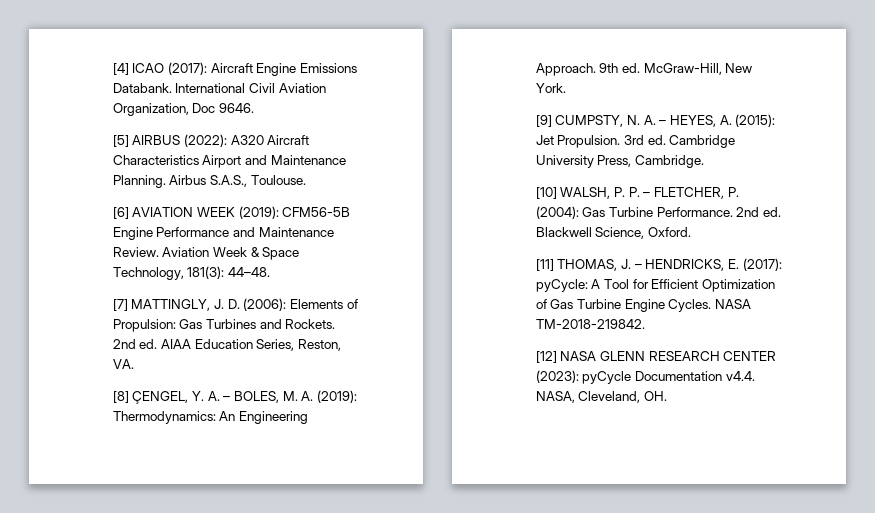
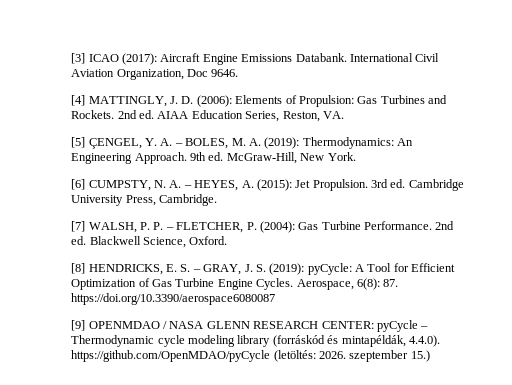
- [4] ICAO (2017): Aircraft Engine Emissions Databank.
+ [3] ICAO (2017): Aircraft Engine Emissions Databank.
- [5] AIRBUS (2022): A320 Aircraft Characteristics Airport and Maintenance Planning. Airbus S.A.S., Toulouse.
- [6] AVIATION WEEK (2019): CFM56-5B Engine Performance and Maintenance Review. Aviation Week & Space Technology, 181(3): 44–48.
- [7] MATTINGLY, J. D. (2006): Elements of Propulsion: Gas Turbines and Rockets.
+ [4] MATTINGLY, J. D. (2006): Elements of Propulsion: Gas Turbines and Rockets.
- [8] ÇENGEL, Y. A. – BOLES, M. A. (2019): Thermodynamics: An Engineering Approach.
+ [5] ÇENGEL, Y. A. – BOLES, M. A. (2019): Thermodynamics: An Engineering Approach.
- [9] CUMPSTY, N. A. – HEYES, A. (2015): Jet Propulsion.
+ [6] CUMPSTY, N. A. – HEYES, A. (2015): Jet Propulsion.
- [10] WALSH, P. P. – FLETCHER, P. (2004): Gas Turbine Performance.
+ [7] WALSH, P. P. – FLETCHER, P. (2004): Gas Turbine Performance.
- [11] THOMAS, J. – HENDRICKS, E. (2017): pyCycle: A Tool for Efficient Optimization of Gas Turbine Engine Cycles.
+ [8] HENDRICKS, E. S. – GRAY, J. S. (2019): pyCycle: A Tool for Efficient Optimization of Gas Turbine Engine Cycles.
- NASA TM-2018-219842.
- [12] NASA GLENN RESEARCH CENTER (2023): pyCycle Documentation v4.4. NASA, Cleveland, OH.
+ Aerospace, 6(8): 87. https://doi.org/10.3390/aerospace6080087
+ [9] OPENMDAO / NASA GLENN RESEARCH CENTER: pyCycle – Thermodynamic cycle modeling library (forráskód és mintapéldák, 4.4.0). https://github.com/OpenMDAO/pyCycle (letöltés: 2026. szeptember 15.)

